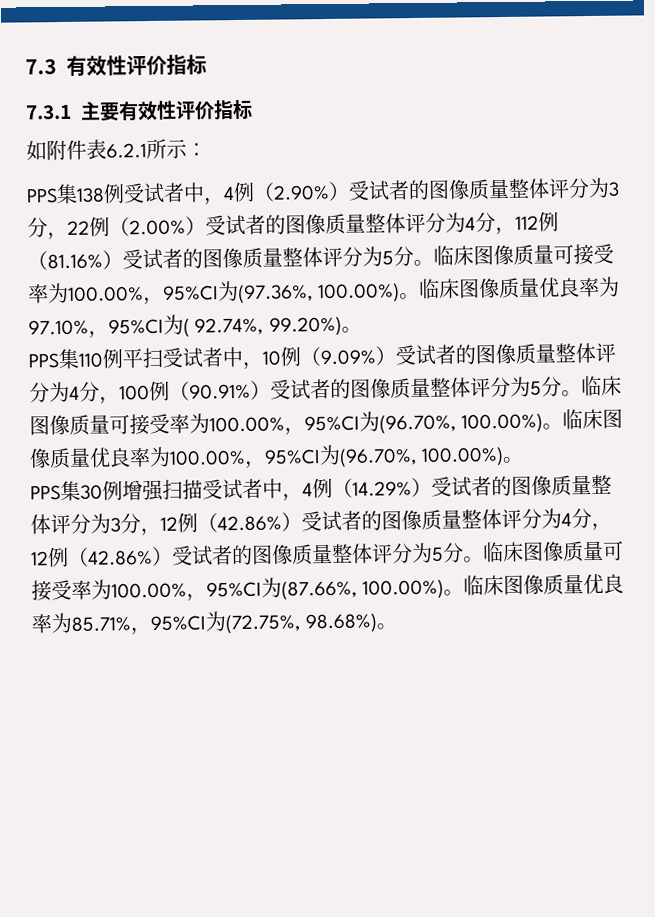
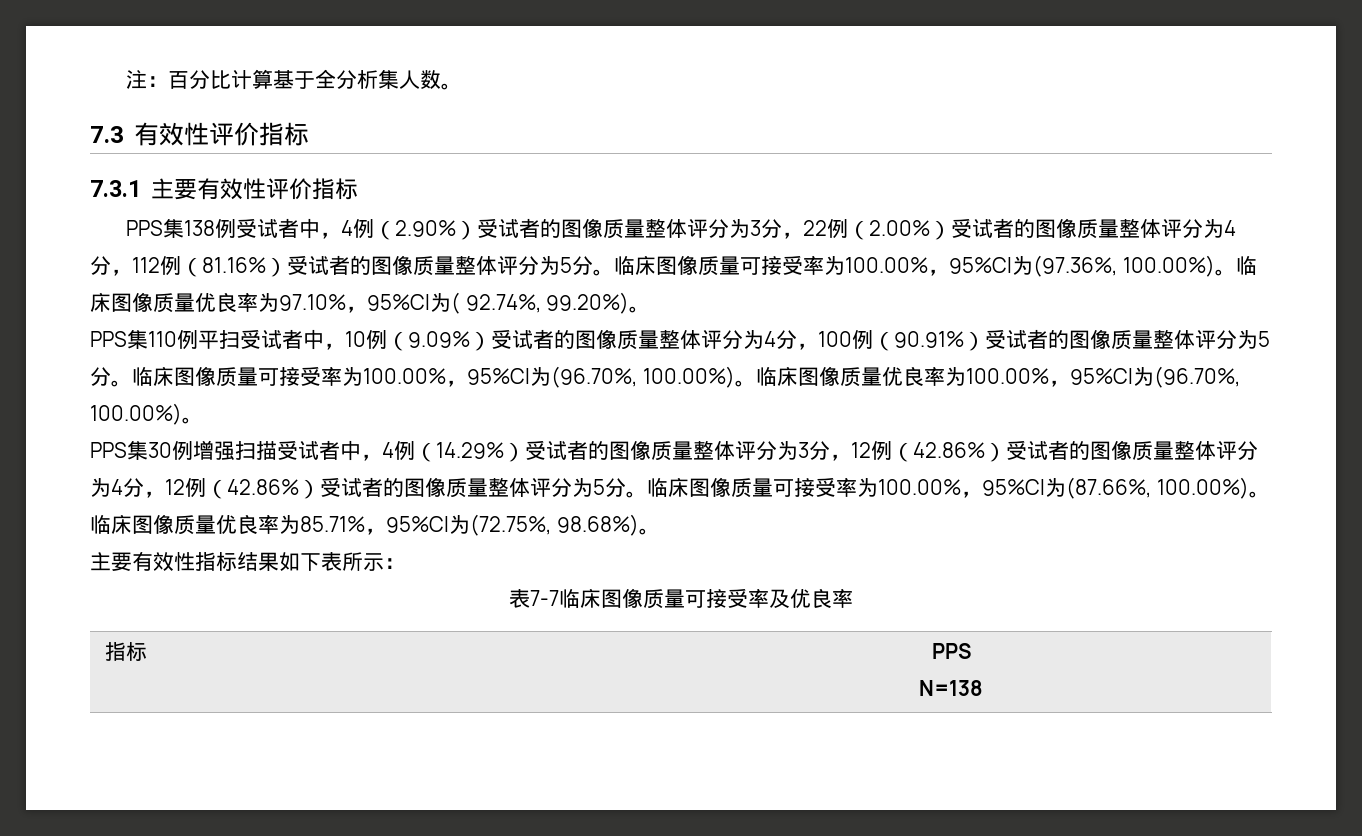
+ 注：百分比计算基于全分析集人数。
- 如附件表6.2.1所示：
+ 主要有效性指标结果如下表所示：
+ 表7-7临床图像质量可接受率及优良率
+ 指标 | PPS
+ N=138

